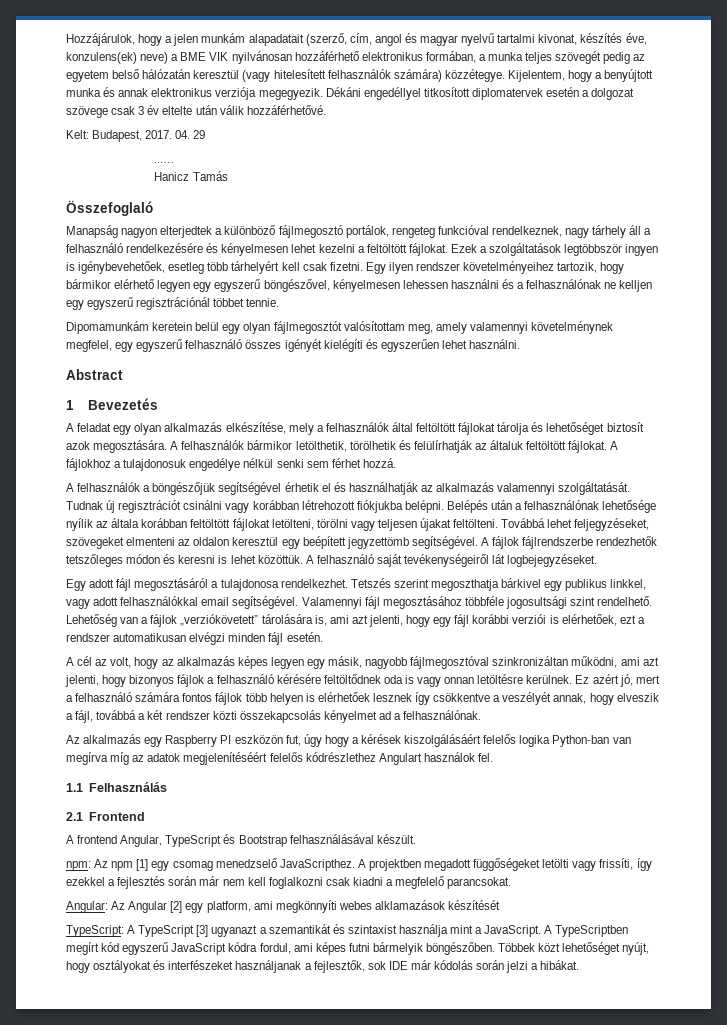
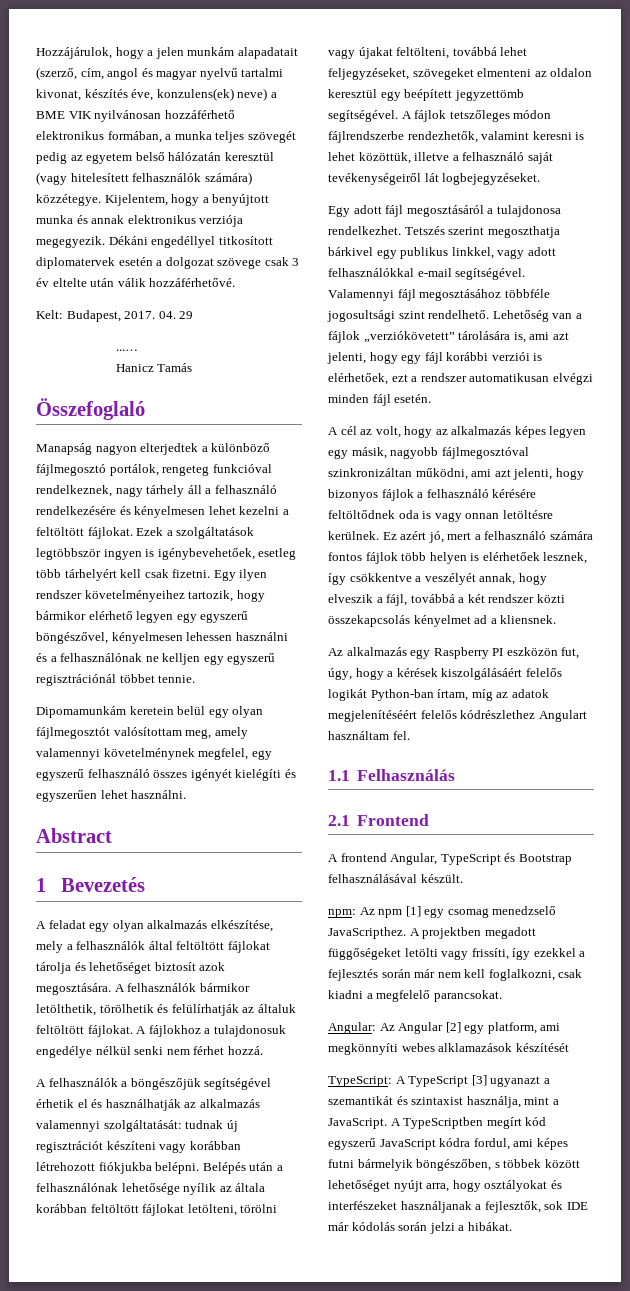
- A fájlokhoz a tulajdonosuk engedélye nélkül senki sem férhet hozzá.
+ A fájlokhoz a tulajdonosuk engedélye nélkül senki nem férhet hozzá.
- A felhasználók a böngészőjük segítségével érhetik el és használhatják az alkalmazás valamennyi szolgáltatását. Tudnak új regisztrációt csinálni vagy korábban létrehozott fiókjukba belépni.
+ A felhasználók a böngészőjük segítségével érhetik el és használhatják az alkalmazás valamennyi szolgáltatását: tudnak új regisztrációt készíteni vagy korábban létrehozott fiókjukba belépni.
- Belépés után a felhasználónak lehetősége nyílik az általa korábban feltöltött fájlokat letölteni, törölni vagy teljesen újakat feltölteni. Továbbá lehet feljegyzéseket, szövegeket elmenteni az oldalon keresztül egy beépített jegyzettömb segítségével.
+ Belépés után a felhasználónak lehetősége nyílik az általa korábban feltöltött fájlokat letölteni, törölni vagy újakat feltölteni, továbbá lehet feljegyzéseket, szövegeket elmenteni az oldalon keresztül egy beépített jegyzettömb segítségével.
- A fájlok fájlrendszerbe rendezhetők tetszőleges módon és keresni is lehet közöttük. A felhasználó saját tevékenységeiről lát logbejegyzéseket.
+ A fájlok tetszőleges módon fájlrendszerbe rendezhetők, valamint keresni is lehet közöttük, illetve a felhasználó saját tevékenységeiről lát logbejegyzéseket.
- Tetszés szerint megoszthatja bárkivel egy publikus linkkel, vagy adott felhasználókkal email segítségével.
+ Tetszés szerint megoszthatja bárkivel egy publikus linkkel, vagy adott felhasználókkal e-mail segítségével.
- Ez azért jó, mert a felhasználó számára fontos fájlok több helyen is elérhetőek lesznek így csökkentve a veszélyét annak, hogy elveszik a fájl, továbbá a két rendszer közti összekapcsolás kényelmet ad a felhasználónak.
+ Ez azért jó, mert a felhasználó számára fontos fájlok több helyen is elérhetőek lesznek, így csökkentve a veszélyét annak, hogy elveszik a fájl, továbbá a két rendszer közti összekapcsolás kényelmet ad a kliensnek.
- Az alkalmazás egy Raspberry PI eszközön fut, úgy hogy a kérések kiszolgálásáért felelős logika Python-ban van megírva míg az adatok megjelenítéséért felelős kódrészlethez Angulart használok fel.
+ Az alkalmazás egy Raspberry PI eszközön fut, úgy, hogy a kérések kiszolgálásáért felelős logikát Python-ban írtam, míg az adatok megjelenítéséért felelős kódrészlethez Angulart használtam fel.
- A projektben megadott függőségeket letölti vagy frissíti, így ezekkel a fejlesztés során már nem kell foglalkozni csak kiadni a megfelelő parancsokat.
+ A projektben megadott függőségeket letölti vagy frissíti, így ezekkel a fejlesztés során már nem kell foglalkozni, csak kiadni a megfelelő parancsokat.
- TypeScript: A TypeScript [3] ugyanazt a szemantikát és szintaxist használja mint a JavaScript.
+ TypeScript: A TypeScript [3] ugyanazt a szemantikát és szintaxist használja, mint a JavaScript.
- A TypeScriptben megírt kód egyszerű JavaScript kódra fordul, ami képes futni bármelyik böngészőben. Többek közt lehetőséget nyújt, hogy osztályokat és interfészeket használjanak a fejlesztők, sok IDE már kódolás során jelzi a hibákat.
+ A TypeScriptben megírt kód egyszerű JavaScript kódra fordul, ami képes futni bármelyik böngészőben, s többek között lehetőséget nyújt arra, hogy osztályokat és interfészeket használjanak a fejlesztők, sok IDE már kódolás során jelzi a hibákat.

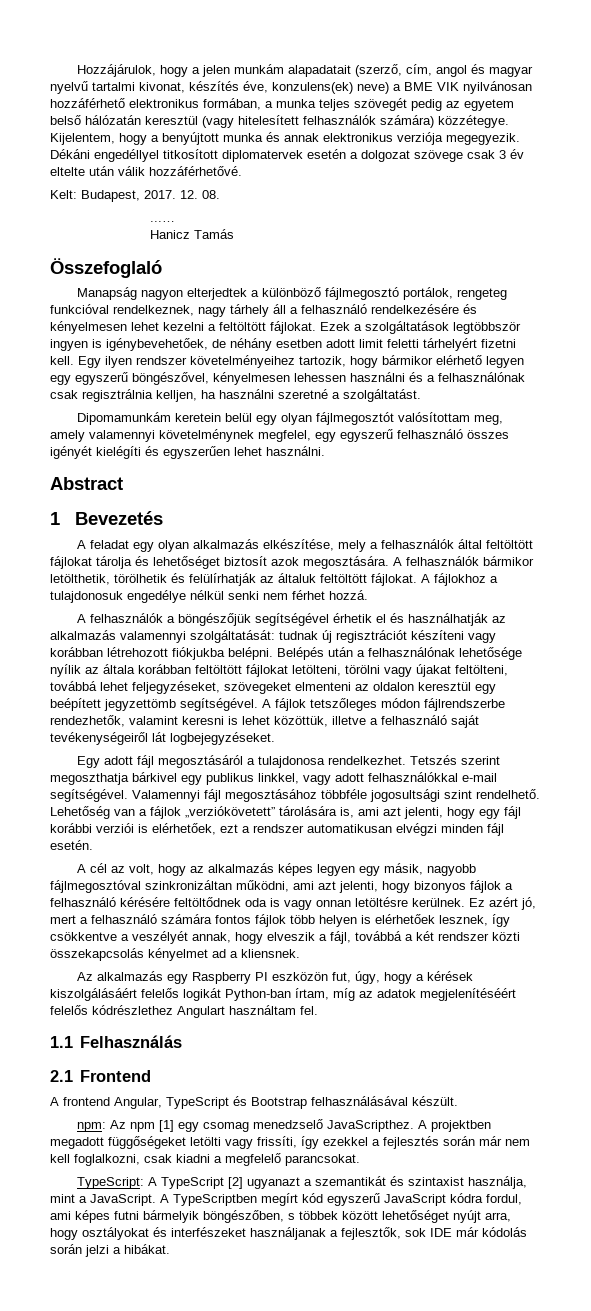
- 04. 29
+ 12. 08.
- Ezek a szolgáltatások legtöbbször ingyen is igénybevehetőek, esetleg több tárhelyért kell csak fizetni.
+ Ezek a szolgáltatások legtöbbször ingyen is igénybevehetőek, de néhány esetben adott limit feletti tárhelyért fizetni kell.
- Egy ilyen rendszer követelményeihez tartozik, hogy bármikor elérhető legyen egy egyszerű böngészővel, kényelmesen lehessen használni és a felhasználónak ne kelljen egy egyszerű regisztrációnál többet tennie.
+ Egy ilyen rendszer követelményeihez tartozik, hogy bármikor elérhető legyen egy egyszerű böngészővel, kényelmesen lehessen használni és a felhasználónak csak regisztrálnia kelljen, ha használni szeretné a szolgáltatást.
- Angular: Az Angular [2] egy platform, ami megkönnyíti webes alklamazások készítését
- TypeScript: A TypeScript [3] ugyanazt a szemantikát és szintaxist használja, mint a JavaScript.
+ TypeScript: A TypeScript [2] ugyanazt a szemantikát és szintaxist használja, mint a JavaScript.

